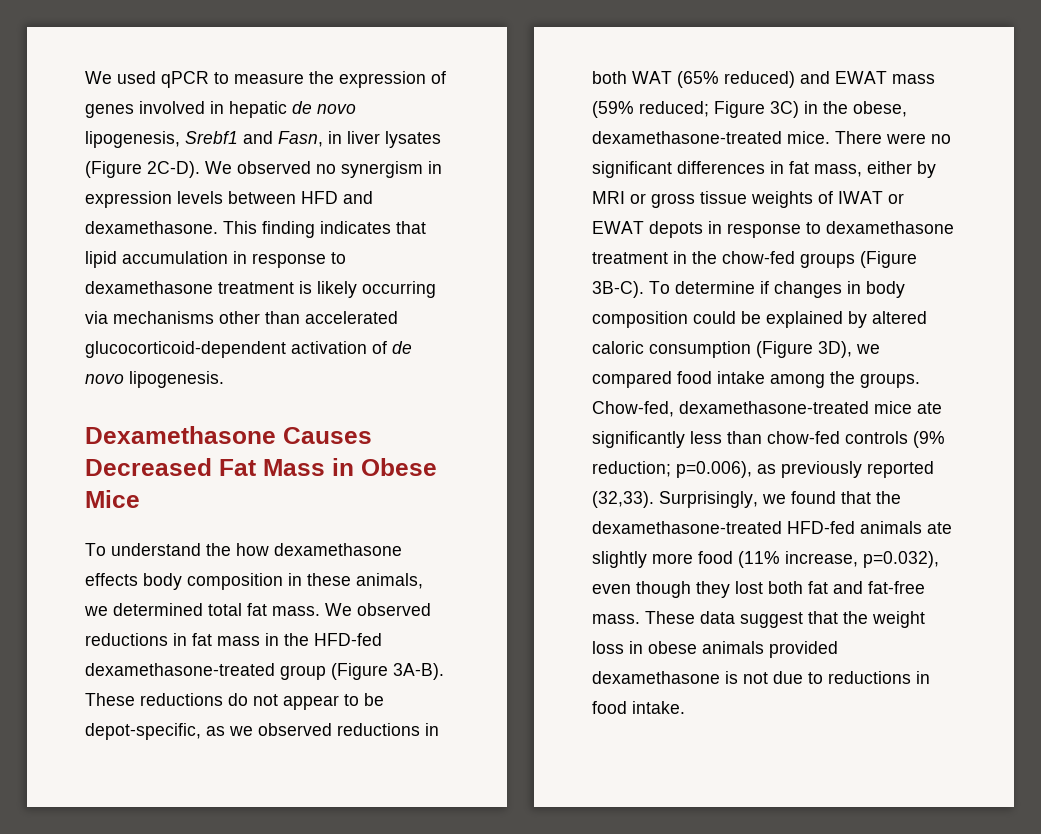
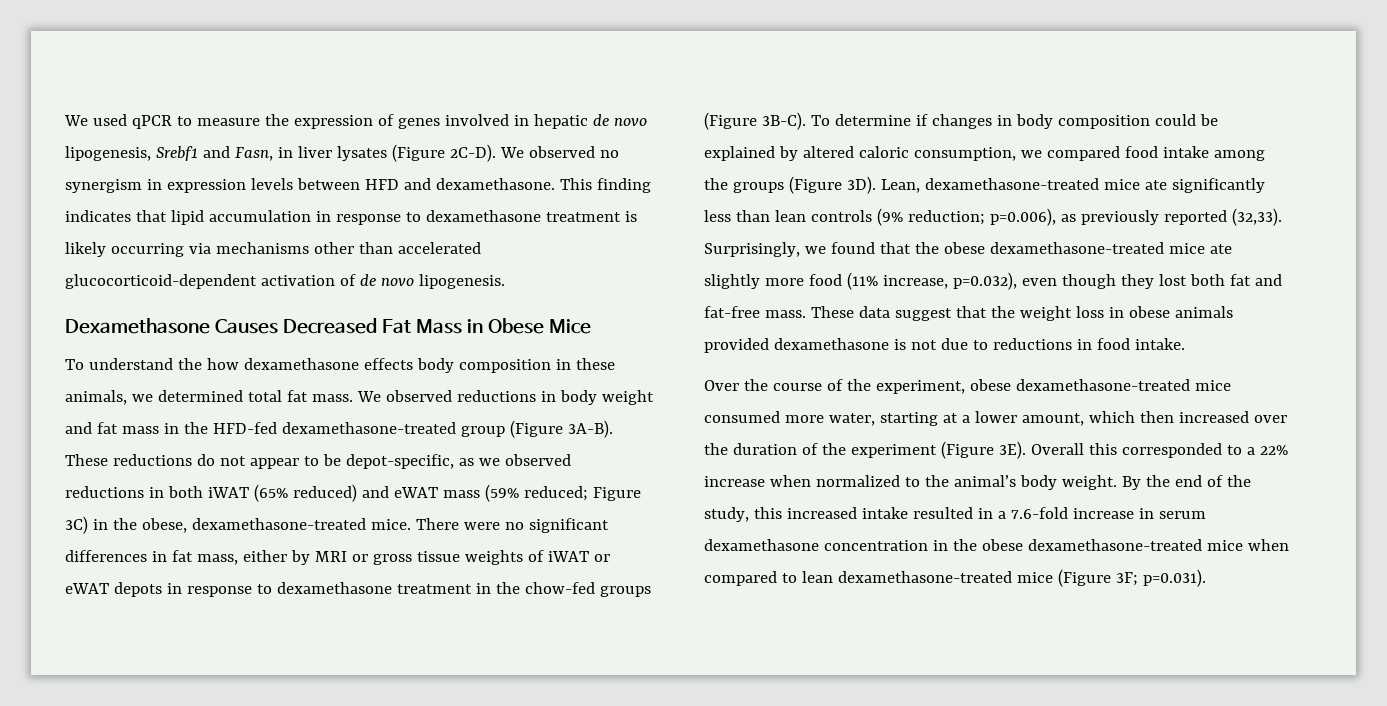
- We observed reductions in fat mass in the HFD-fed dexamethasone-treated group (Figure 3A-B).
+ We observed reductions in body weight and fat mass in the HFD-fed dexamethasone-treated group (Figure 3A-B).
- These reductions do not appear to be depot-specific, as we observed reductions in both WAT (65% reduced) and EWAT mass (59% reduced; Figure 3C) in the obese, dexamethasone-treated mice.
+ These reductions do not appear to be depot-specific, as we observed reductions in both iWAT (65% reduced) and eWAT mass (59% reduced; Figure 3C) in the obese, dexamethasone-treated mice.
- There were no significant differences in fat mass, either by MRI or gross tissue weights of IWAT or EWAT depots in response to dexamethasone treatment in the chow-fed groups (Figure 3B-C).
+ There were no significant differences in fat mass, either by MRI or gross tissue weights of iWAT or eWAT depots in response to dexamethasone treatment in the chow-fed groups (Figure 3B-C).
- To determine if changes in body composition could be explained by altered caloric consumption (Figure 3D), we compared food intake among the groups. Chow-fed, dexamethasone-treated mice ate significantly less than chow-fed controls (9% reduction; p=0.006), as previously reported (32,33).
+ To determine if changes in body composition could be explained by altered caloric consumption, we compared food intake among the groups (Figure 3D). Lean, dexamethasone-treated mice ate significantly less than lean controls (9% reduction; p=0.006), as previously reported (32,33).
- Surprisingly, we found that the dexamethasone-treated HFD-fed animals ate slightly more food (11% increase, p=0.032), even though they lost both fat and fat-free mass.
+ Surprisingly, we found that the obese dexamethasone-treated mice ate slightly more food (11% increase, p=0.032), even though they lost both fat and fat-free mass.
+ Over the course of the experiment, obese dexamethasone-treated mice consumed more water, starting at a lower amount, which then increased over the duration of the experiment (Figure 3E). Overall this corresponded to a 22% increase when normalized to the animal’s body weight. By the end of the study, this increased intake resulted in a 7.6-fold increase in serum dexamethasone concentration in the obese dexamethasone-treated mice when compared to lean dexamethasone-treated mice (Figure 3F; p=0.031).

